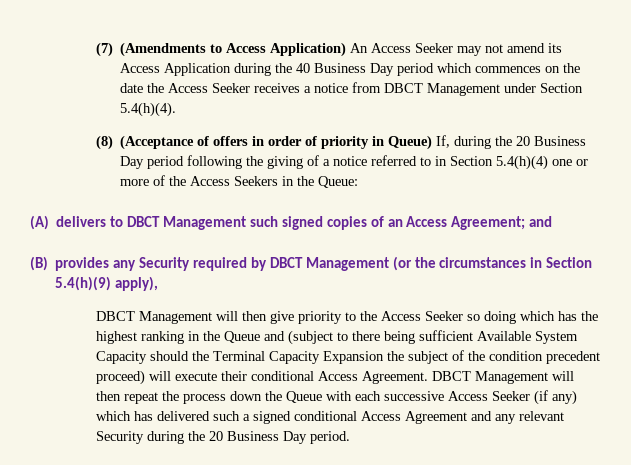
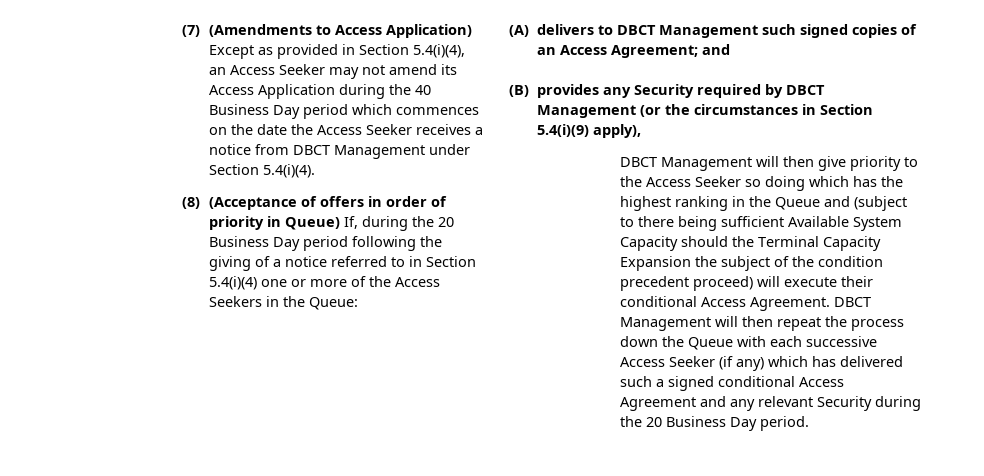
- (7) (Amendments to Access Application) An Access Seeker may not amend its Access Application during the 40 Business Day period which commences on the date the Access Seeker receives a notice from DBCT Management under Section 5.4(h)(4).
+ (7) (Amendments to Access Application) Except as provided in Section 5.4(i)(4), an Access Seeker may not amend its Access Application during the 40 Business Day period which commences on the date the Access Seeker receives a notice from DBCT Management under Section 5.4(i)(4).
- (8) (Acceptance of offers in order of priority in Queue) If, during the 20 Business Day period following the giving of a notice referred to in Section 5.4(h)(4) one or more of the Access Seekers in the Queue:
+ (8) (Acceptance of offers in order of priority in Queue) If, during the 20 Business Day period following the giving of a notice referred to in Section 5.4(i)(4) one or more of the Access Seekers in the Queue:
- (B) provides any Security required by DBCT Management (or the circumstances in Section 5.4(h)(9) apply),
+ (B) provides any Security required by DBCT Management (or the circumstances in Section 5.4(i)(9) apply),

